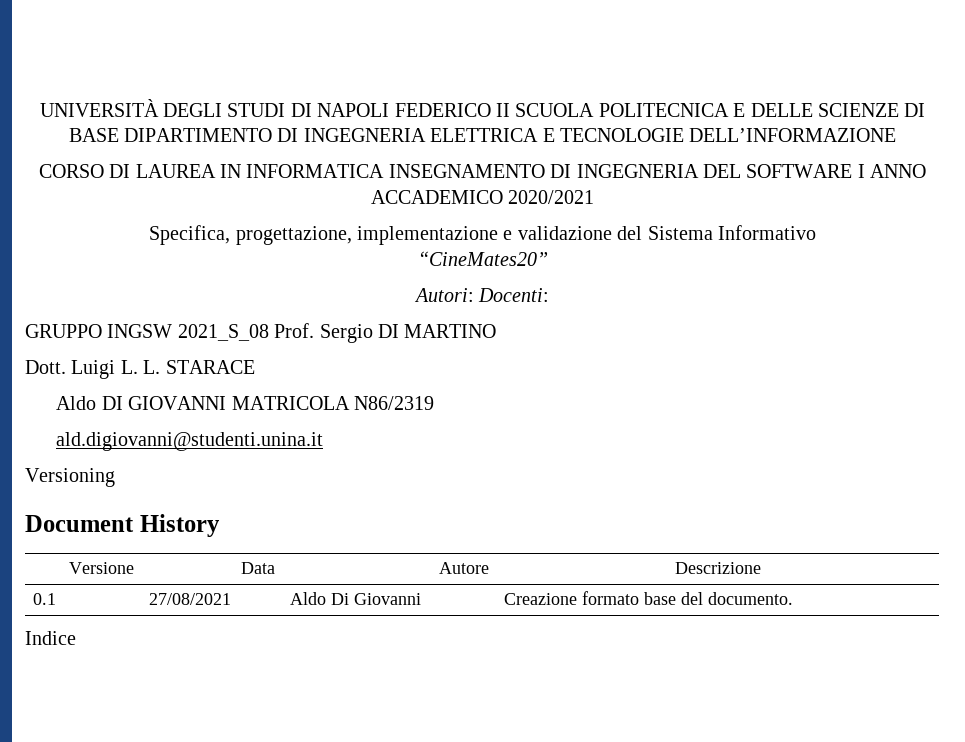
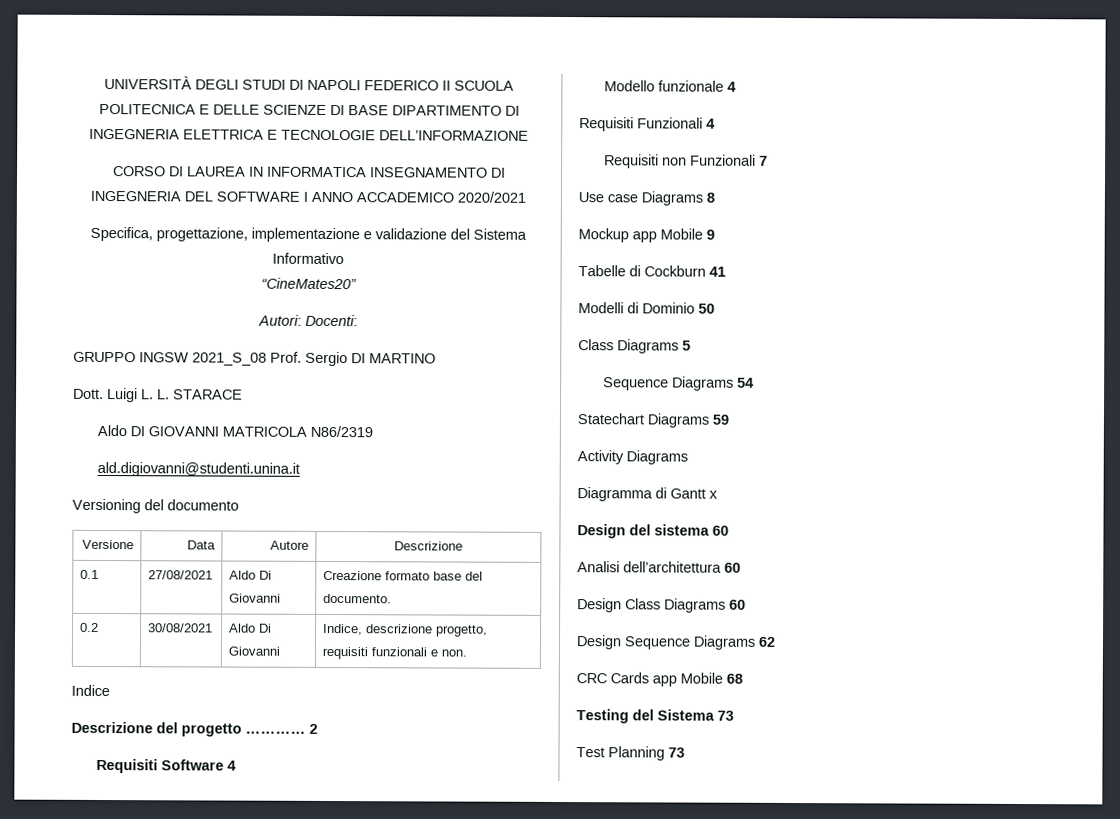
- Versioning
- Document History
+ Versioning del documento
+ 0.2 | 30/08/2021 | Aldo Di Giovanni | Indice, descrizione progetto, requisiti funzionali e non.
  Indice
+ Descrizione del progetto ………… 2
+ Requisiti Software 4
+ Modello funzionale 4
+ Requisiti Funzionali 4
+ Requisiti non Funzionali 7
+ Use case Diagrams 8
+ Mockup app Mobile 9
+ Tabelle di Cockburn 41
+ Modelli di Dominio 50
+ Class Diagrams 5
+ Sequence Diagrams 54
+ Statechart Diagrams 59
+ Activity Diagrams
+ Diagramma di Gantt x
+ Design del sistema 60
+ Analisi dell’architettura 60
+ Design Class Diagrams 60
+ Design Sequence Diagrams 62
+ CRC Cards app Mobile 68
+ Testing del Sistema 73
+ Test Planning 73

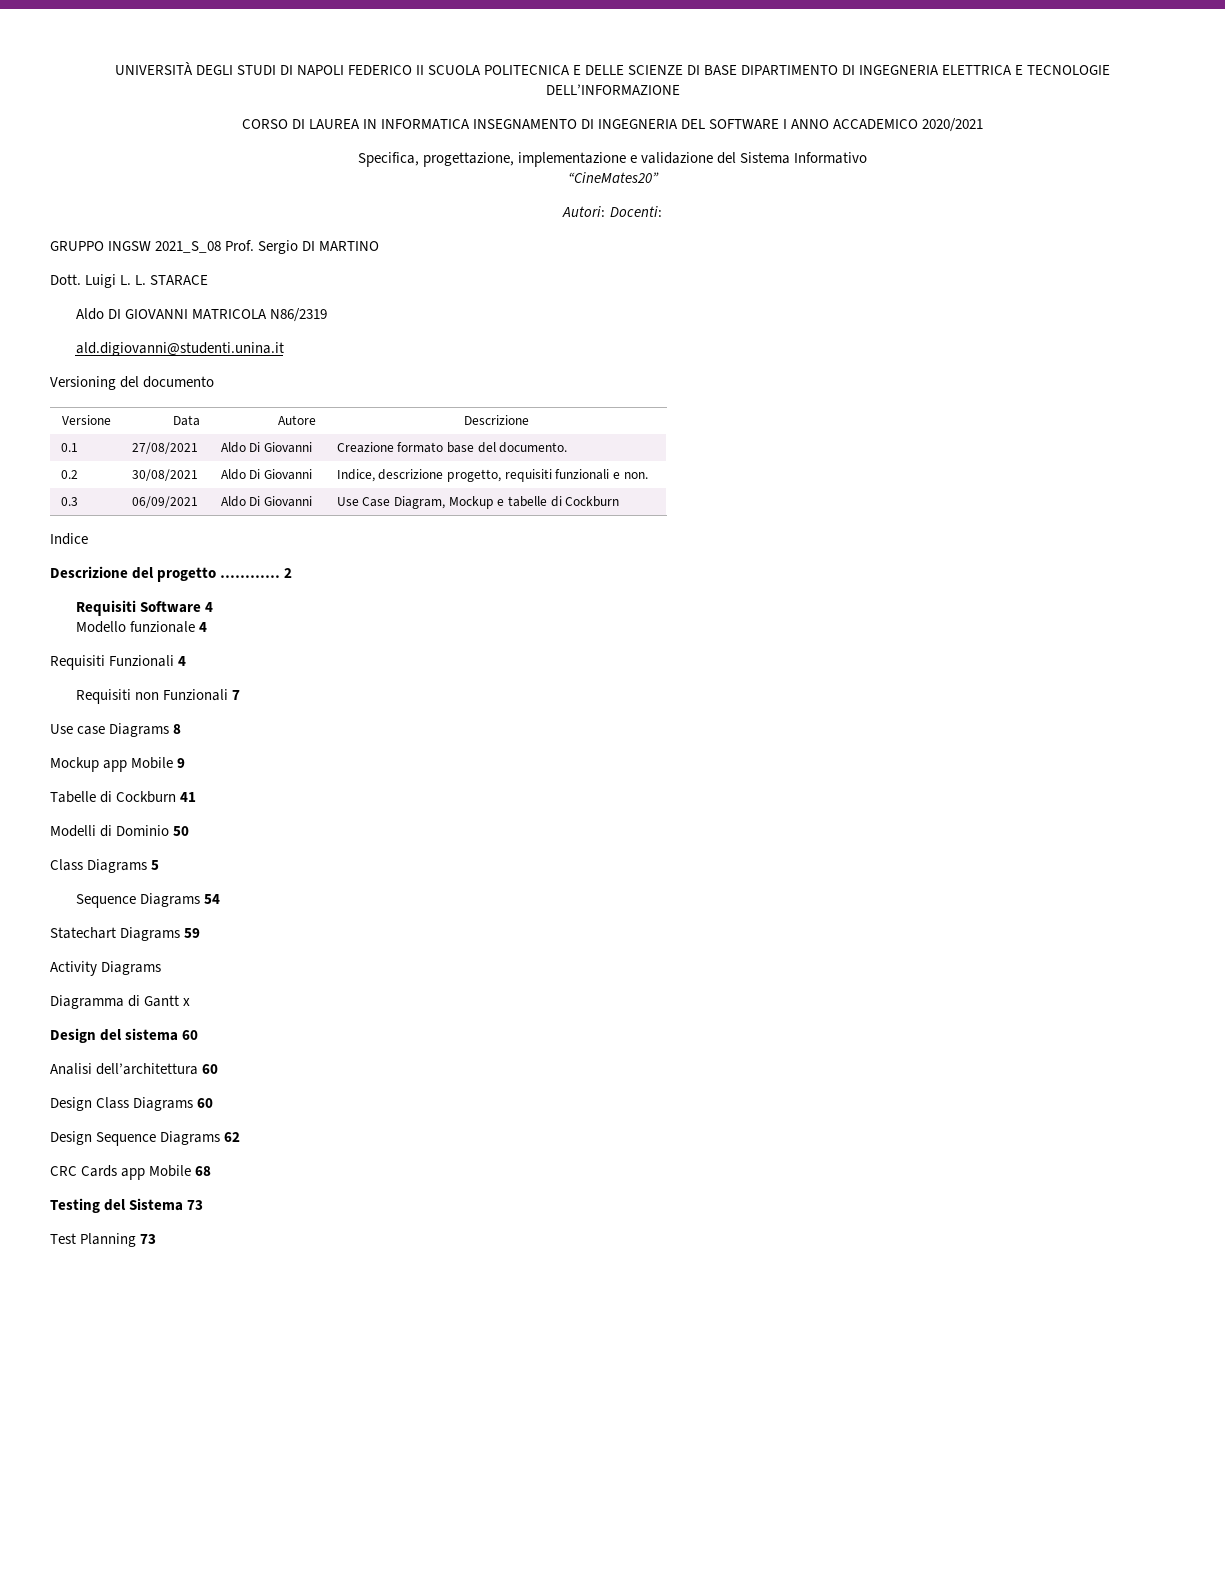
+ 0.3 | 06/09/2021 | Aldo Di Giovanni | Use Case Diagram, Mockup e tabelle di Cockburn

